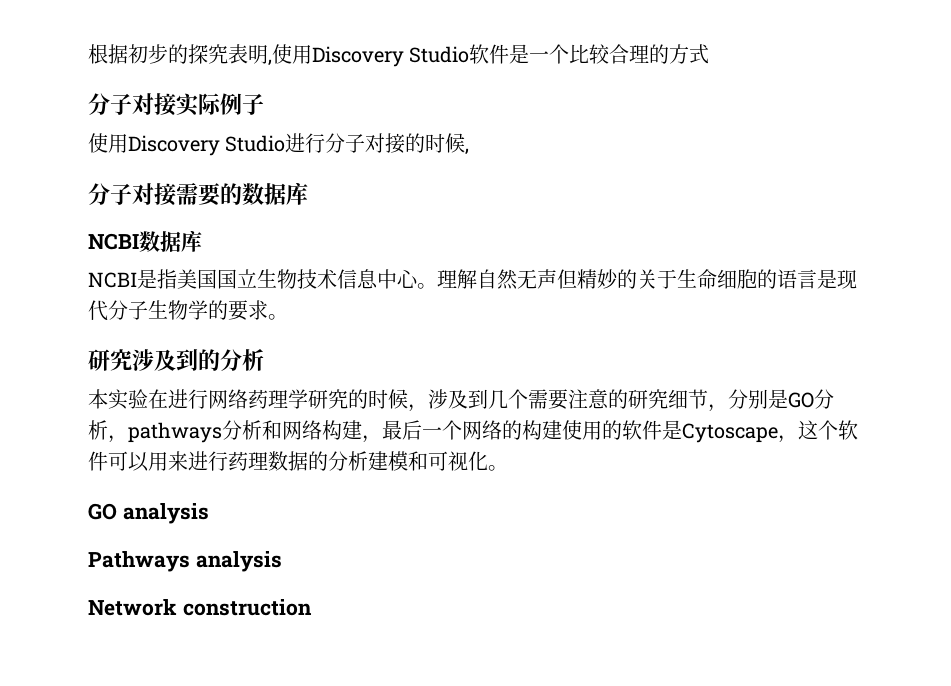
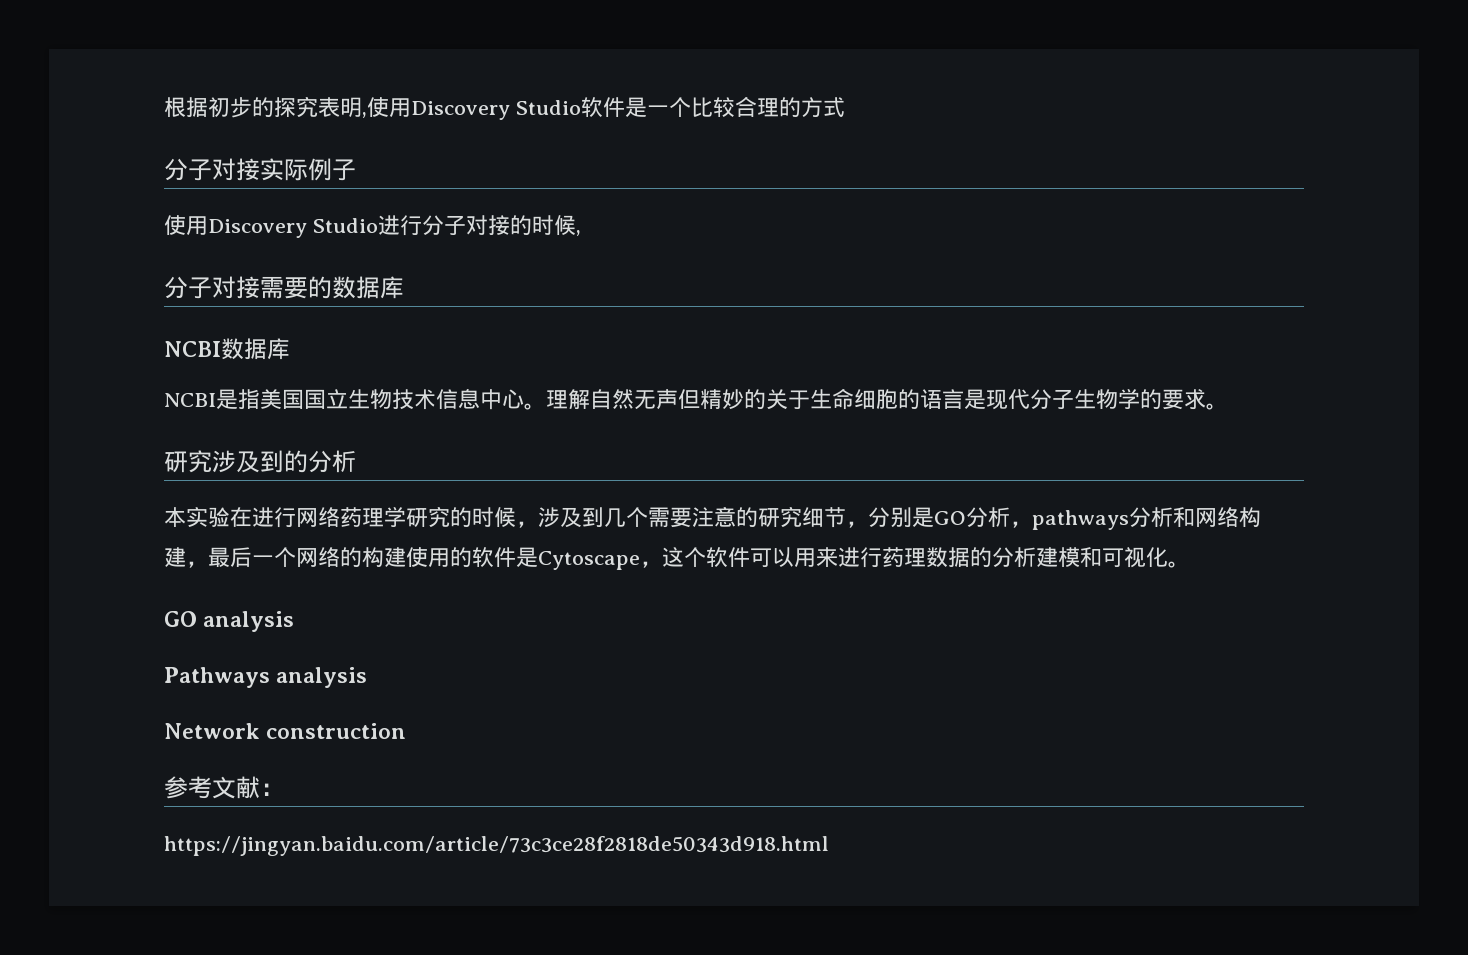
+ 参考文献：
+ https://jingyan.baidu.com/article/73c3ce28f2818de50343d918.html

